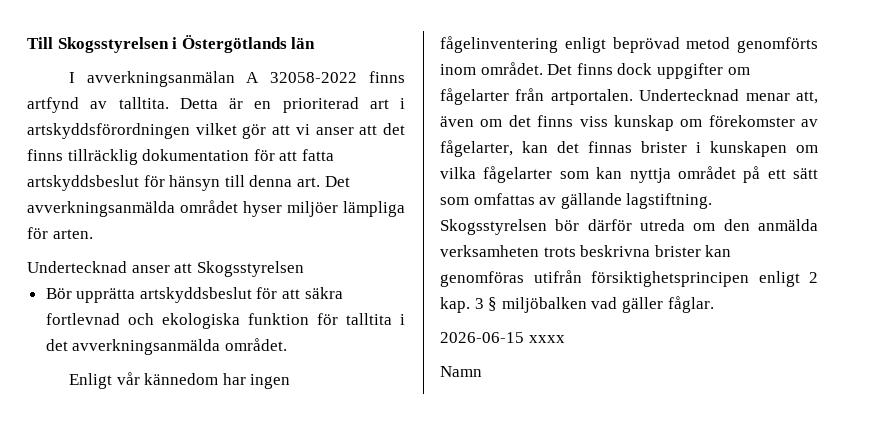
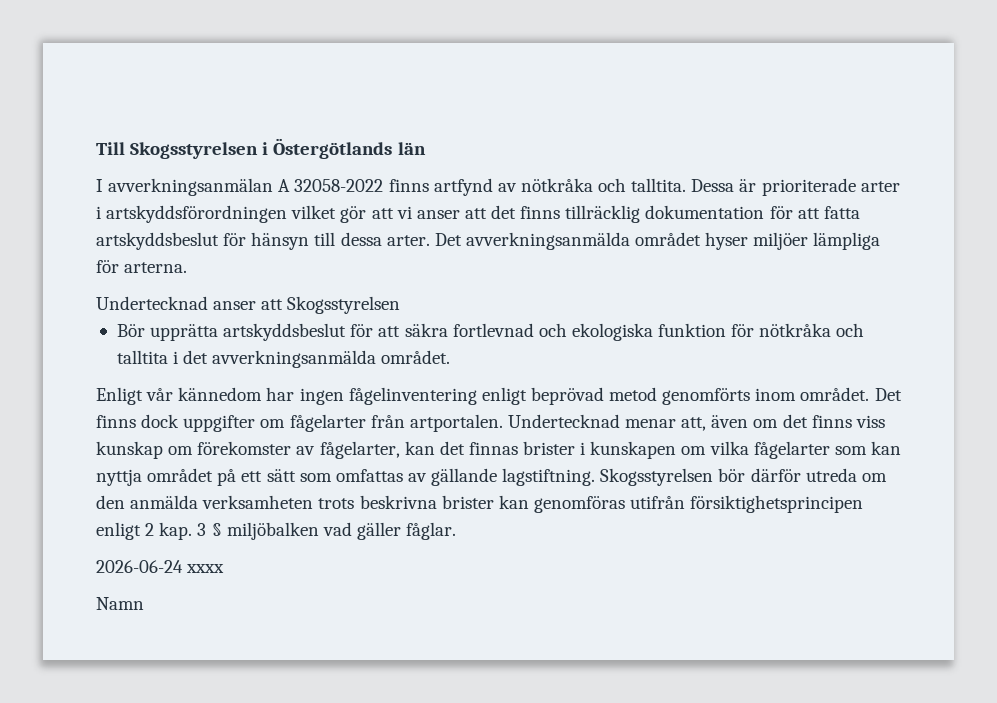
- I avverkningsanmälan A 32058-2022 finns artfynd av talltita. Detta är en prioriterad art i artskyddsförordningen vilket gör att vi anser att det finns tillräcklig dokumentation för att fatta artskyddsbeslut för hänsyn till denna art. Det avverkningsanmälda området hyser miljöer lämpliga för arten.
+ I avverkningsanmälan A 32058-2022 finns artfynd av nötkråka och talltita. Dessa är prioriterade arter i artskyddsförordningen vilket gör att vi anser att det finns tillräcklig dokumentation för att fatta artskyddsbeslut för hänsyn till dessa arter. Det avverkningsanmälda området hyser miljöer lämpliga för arterna.
- Bör upprätta artskyddsbeslut för att säkra fortlevnad och ekologiska funktion för talltita i det avverkningsanmälda området.
+ Bör upprätta artskyddsbeslut för att säkra fortlevnad och ekologiska funktion för nötkråka och talltita i det avverkningsanmälda området.
- 2026-06-15 xxxx
+ 2026-06-24 xxxx

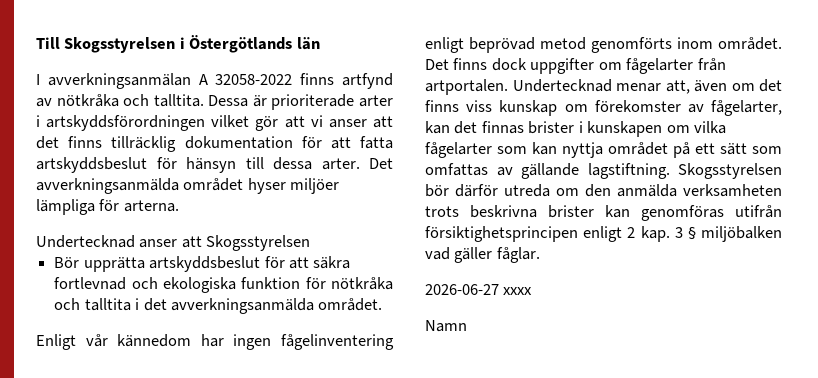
- 2026-06-24 xxxx
+ 2026-06-27 xxxx

